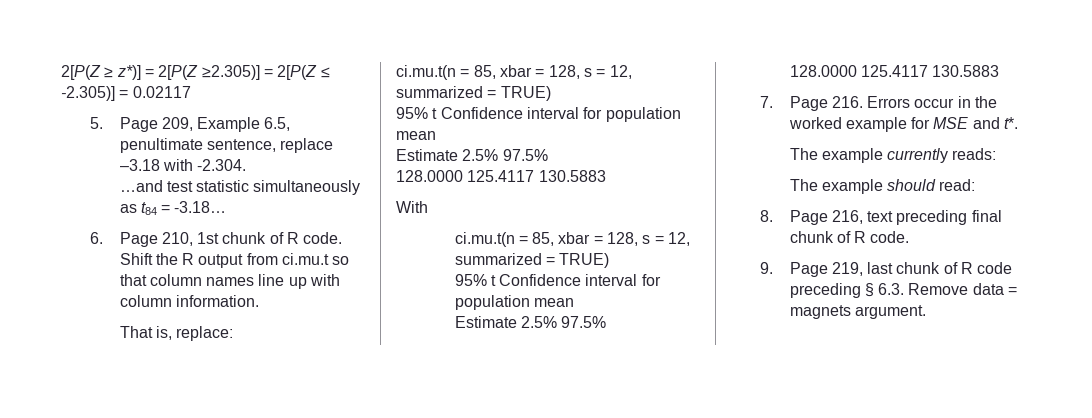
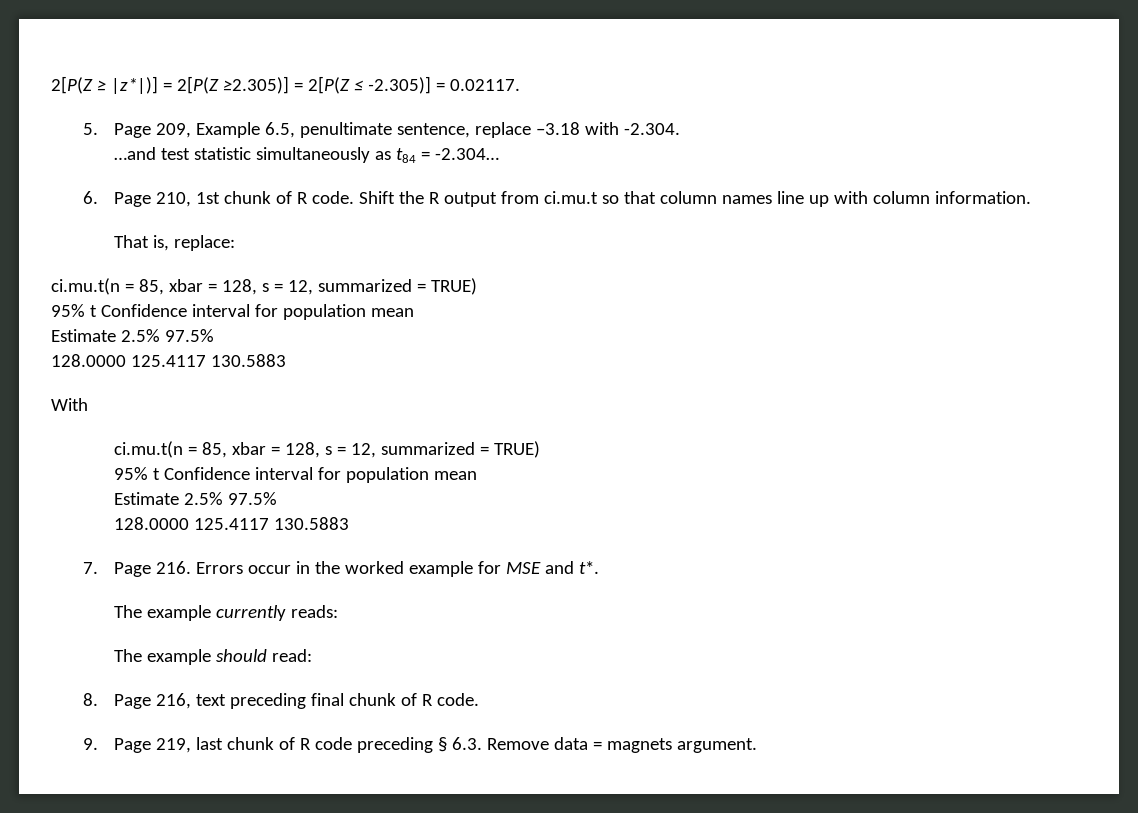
- 2[P(Z ≥ z*)] = 2[P(Z ≥2.305)] = 2[P(Z ≤ -2.305)] = 0.02117
+ 2[P(Z ≥ |z*|)] = 2[P(Z ≥2.305)] = 2[P(Z ≤ -2.305)] = 0.02117.
- …and test statistic simultaneously as t84 = -3.18…
+ …and test statistic simultaneously as t84 = -2.304…

